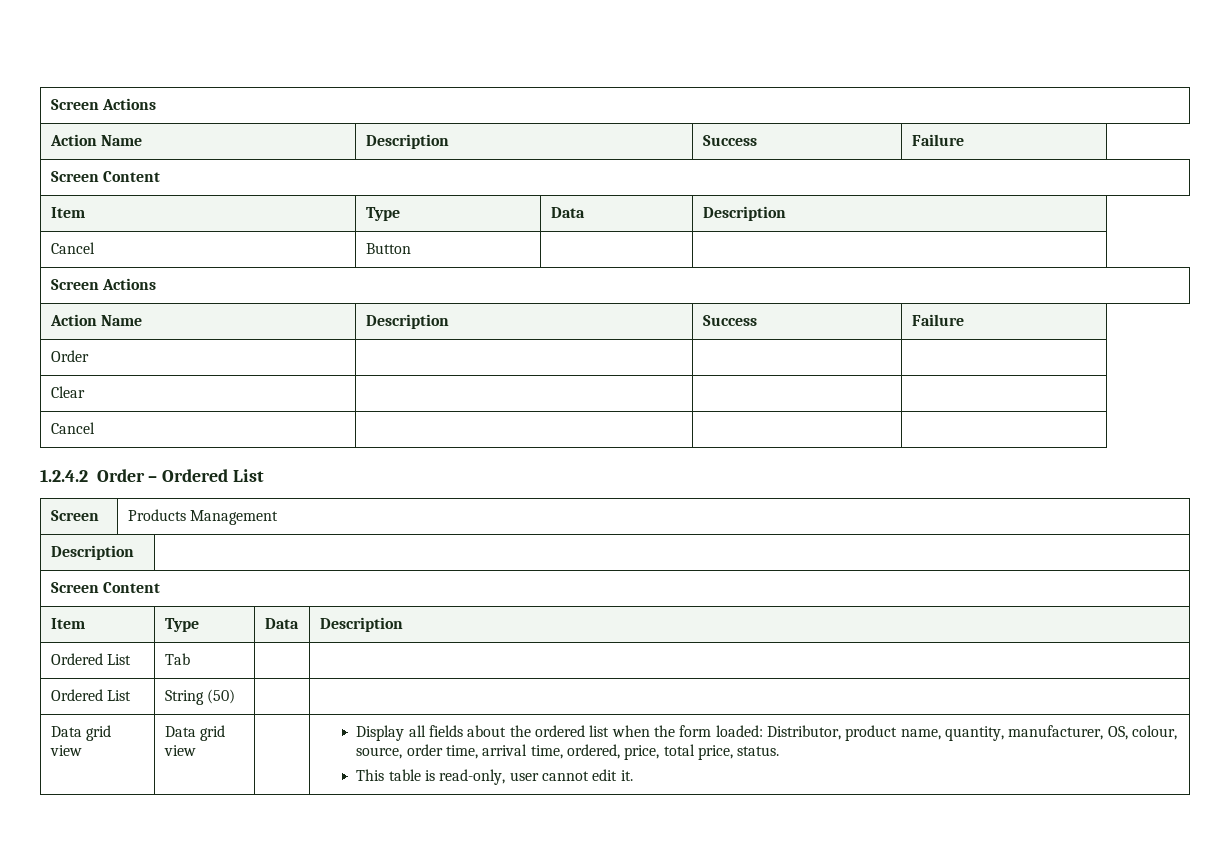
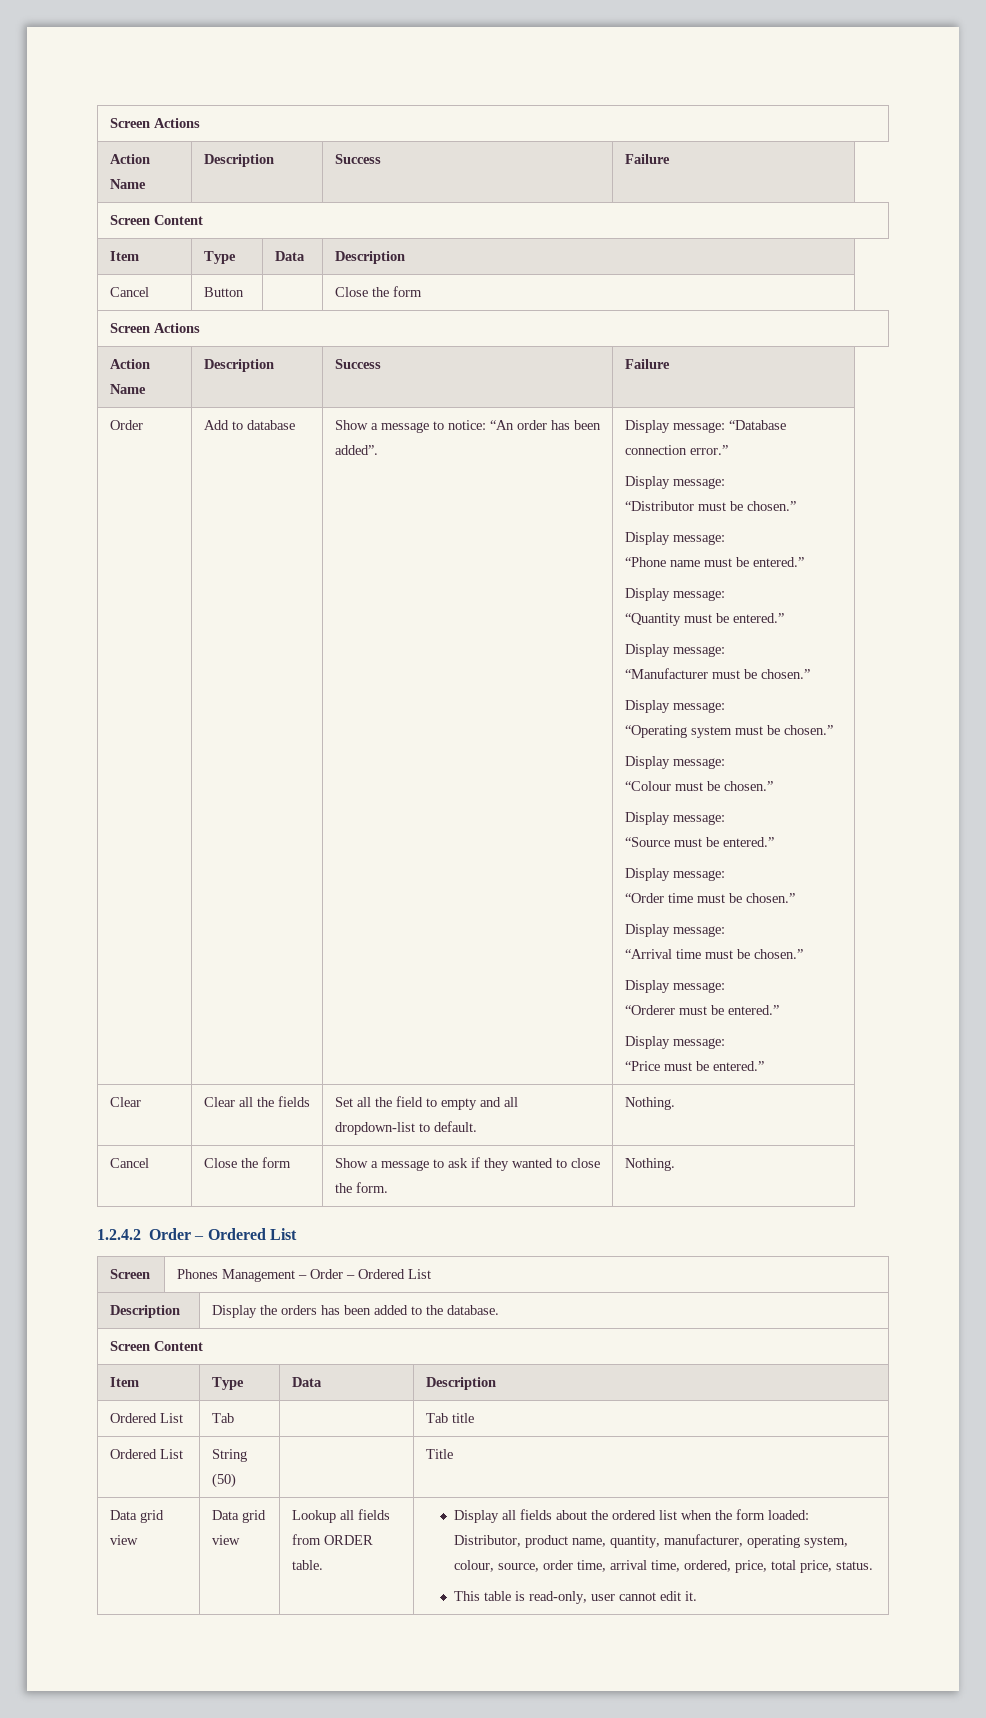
- Cancel | Button | |
+ Cancel | Button | | Close the form
- Clear | | |
- Cancel | | |
+ Add to database | Show a message to notice: “An order has been added”. | Display message: “Database connection error.”
+ Display message:
+ “Distributor must be chosen.”
+ Display message:
+ “Phone name must be entered.”
+ Display message:
+ “Quantity must be entered.”
+ Display message:
+ “Manufacturer must be chosen.”
+ Display message:
+ “Operating system must be chosen.”
+ Display message:
+ “Colour must be chosen.”
+ Display message:
+ “Source must be entered.”
+ Display message:
+ “Order time must be chosen.”
+ Display message:
+ “Arrival time must be chosen.”
+ Display message:
+ “Orderer must be entered.”
+ Display message:
+ “Price must be entered.”
+ Clear | Clear all the fields | Set all the field to empty and all dropdown-list to default. | Nothing.
+ Cancel | Close the form | Show a message to ask if they wanted to close the form. | Nothing.
- Screen | Products Management
- Description |
+ Screen | Phones Management – Order – Ordered List
+ Description | Display the orders has been added to the database.
- Ordered List | Tab | |
+ Ordered List | Tab | | Tab title
- Ordered List | String (50) | |
+ Ordered List | String (50) | | Title
+ Lookup all fields from ORDER table.
- Display all fields about the ordered list when the form loaded: Distributor, product name, quantity, manufacturer, OS, colour, source, order time, arrival time, ordered, price, total price, status.
+ Display all fields about the ordered list when the form loaded: Distributor, product name, quantity, manufacturer, operating system, colour, source, order time, arrival time, ordered, price, total price, status.

